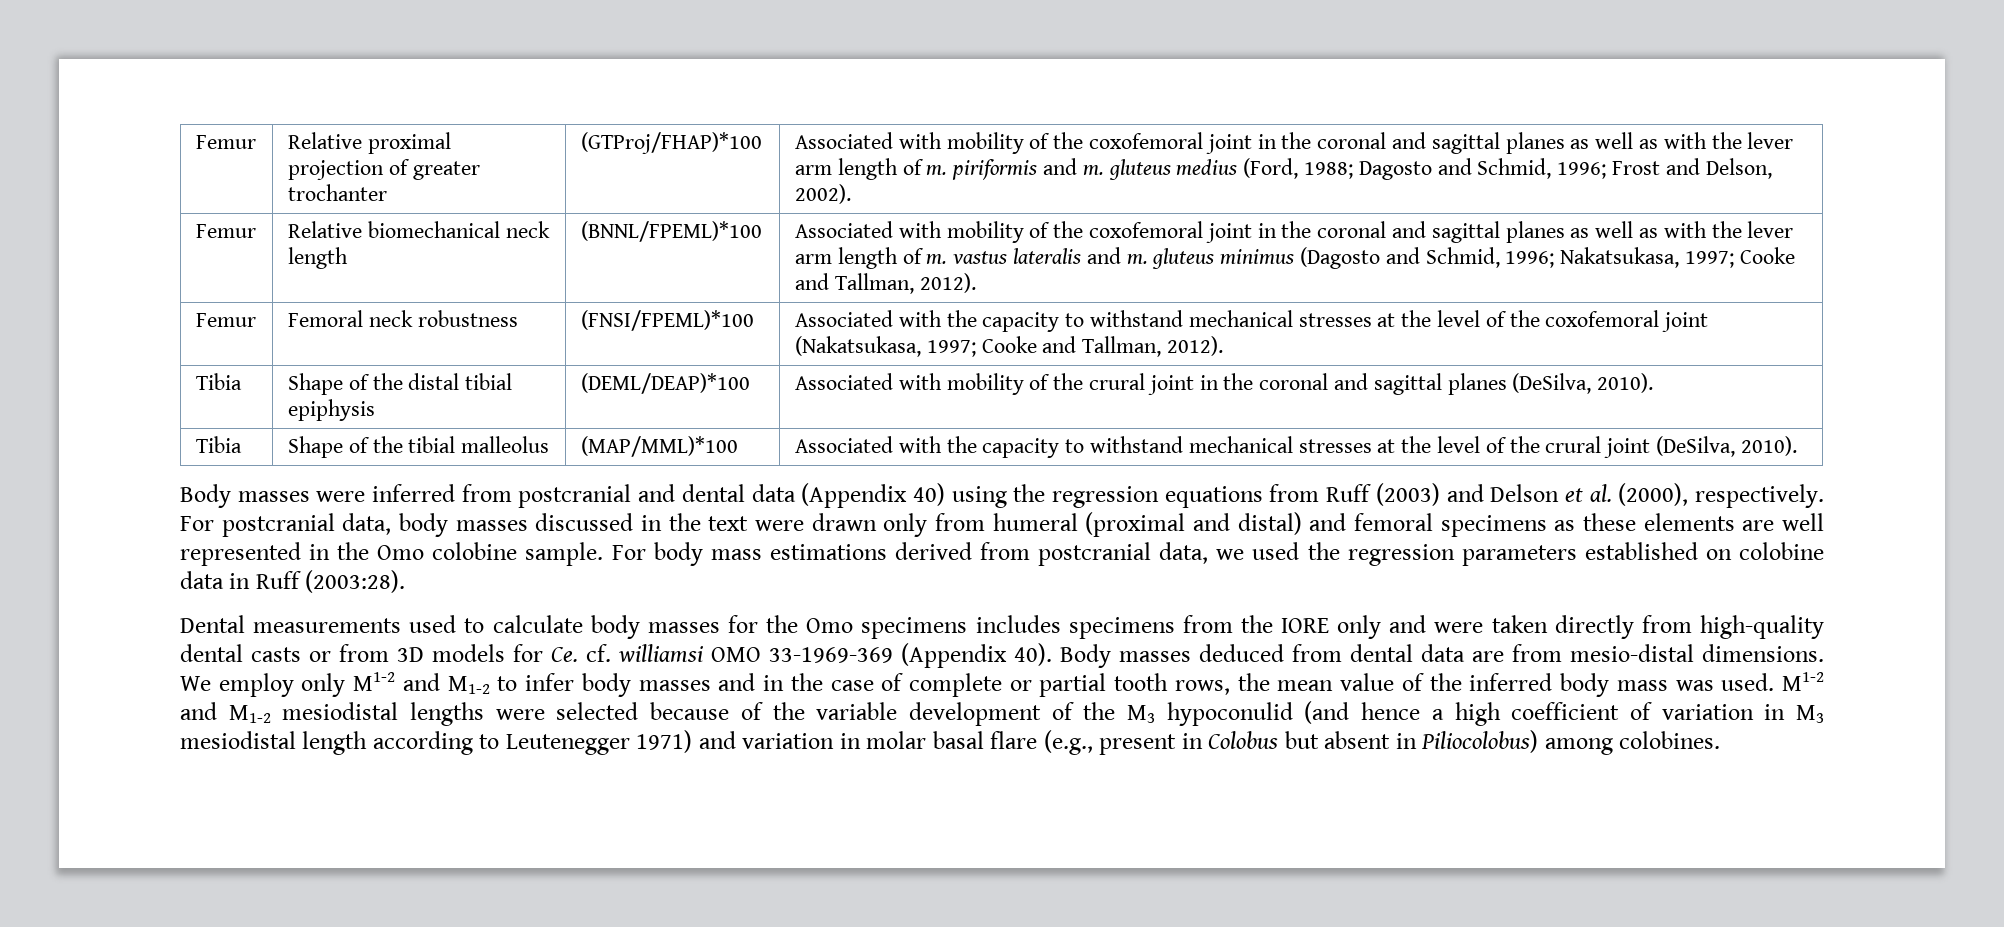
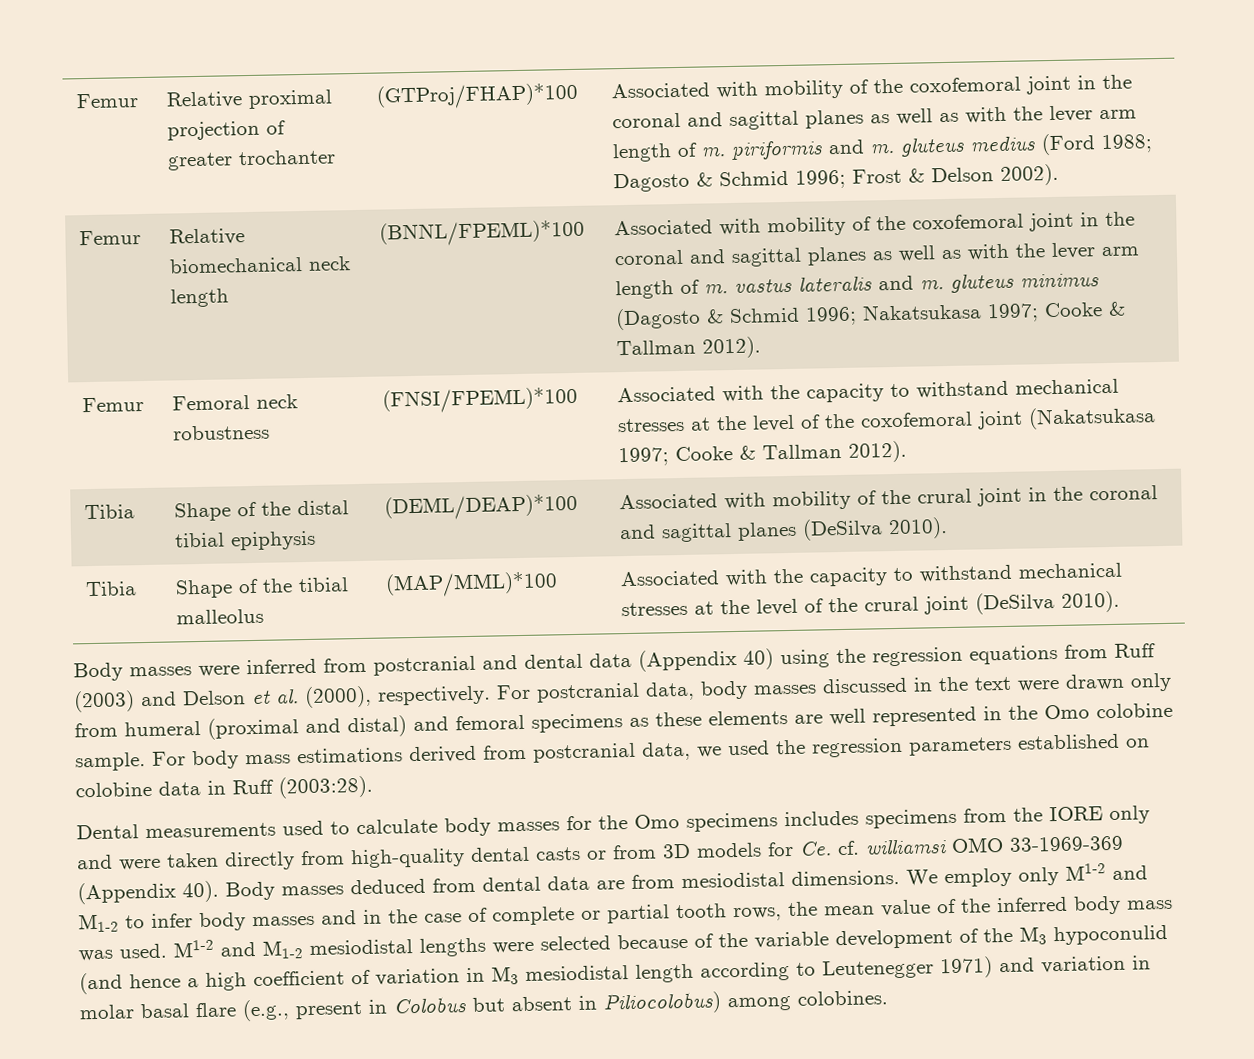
- Associated with mobility of the coxofemoral joint in the coronal and sagittal planes as well as with the lever arm length of m. piriformis and m. gluteus medius (Ford, 1988; Dagosto and Schmid, 1996; Frost and Delson, 2002).
+ Associated with mobility of the coxofemoral joint in the coronal and sagittal planes as well as with the lever arm length of m. piriformis and m. gluteus medius (Ford 1988; Dagosto & Schmid 1996; Frost & Delson 2002).
- Associated with mobility of the coxofemoral joint in the coronal and sagittal planes as well as with the lever arm length of m. vastus lateralis and m. gluteus minimus (Dagosto and Schmid, 1996; Nakatsukasa, 1997; Cooke and Tallman, 2012).
+ Associated with mobility of the coxofemoral joint in the coronal and sagittal planes as well as with the lever arm length of m. vastus lateralis and m. gluteus minimus (Dagosto & Schmid 1996; Nakatsukasa 1997; Cooke & Tallman 2012).
- Femur | Femoral neck robustness | (FNSI/FPEML)*100 | Associated with the capacity to withstand mechanical stresses at the level of the coxofemoral joint (Nakatsukasa, 1997; Cooke and Tallman, 2012).
+ Femur | Femoral neck robustness | (FNSI/FPEML)*100 | Associated with the capacity to withstand mechanical stresses at the level of the coxofemoral joint (Nakatsukasa 1997; Cooke & Tallman 2012).
- Tibia | Shape of the distal tibial epiphysis | (DEML/DEAP)*100 | Associated with mobility of the crural joint in the coronal and sagittal planes (DeSilva, 2010).
+ Tibia | Shape of the distal tibial epiphysis | (DEML/DEAP)*100 | Associated with mobility of the crural joint in the coronal and sagittal planes (DeSilva 2010).
- Tibia | Shape of the tibial malleolus | (MAP/MML)*100 | Associated with the capacity to withstand mechanical stresses at the level of the crural joint (DeSilva, 2010).
+ Tibia | Shape of the tibial malleolus | (MAP/MML)*100 | Associated with the capacity to withstand mechanical stresses at the level of the crural joint (DeSilva 2010).
- Body masses deduced from dental data are from mesio-distal dimensions.
+ Body masses deduced from dental data are from mesiodistal dimensions.

